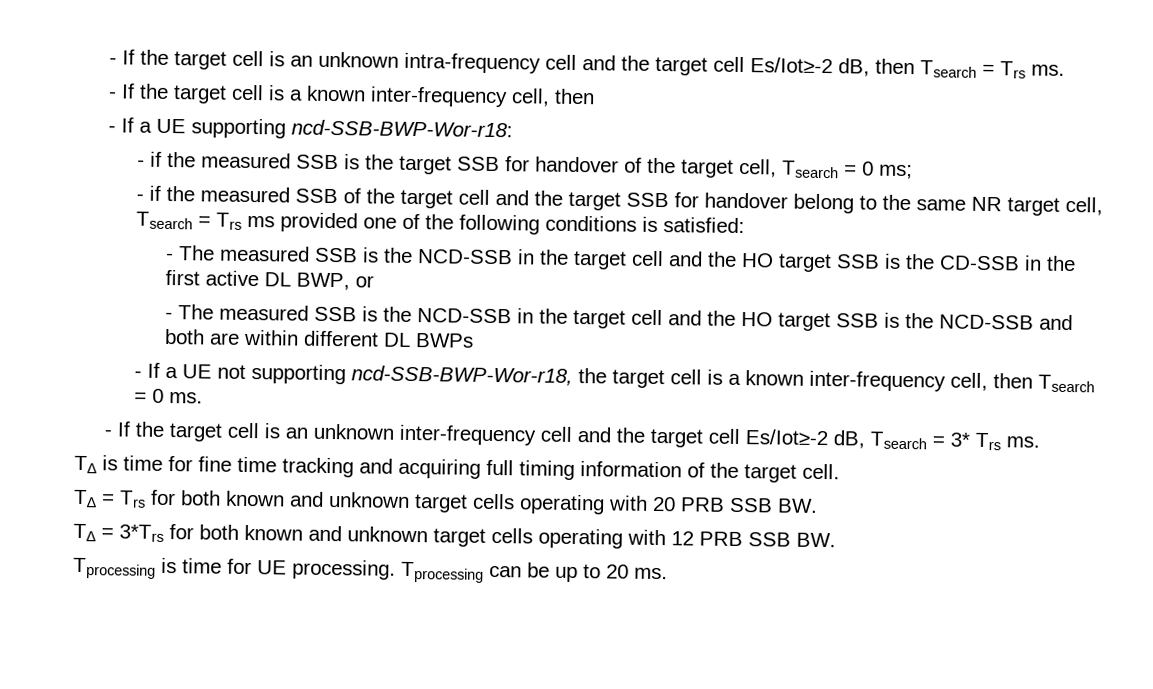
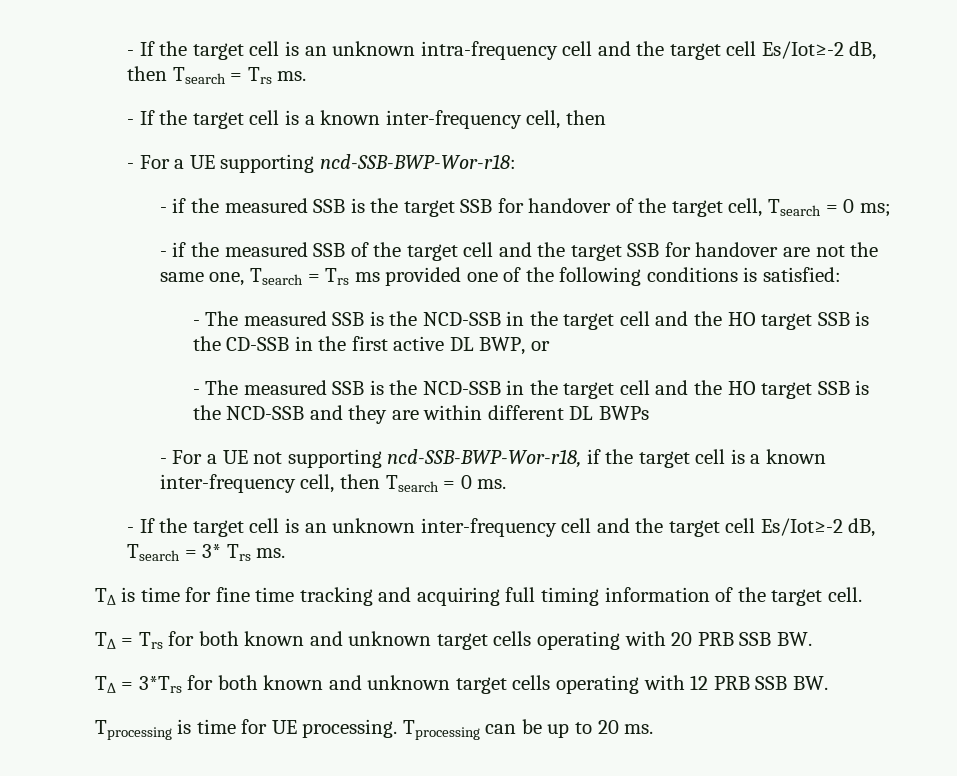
- - If a UE supporting ncd-SSB-BWP-Wor-r18:
+ - For a UE supporting ncd-SSB-BWP-Wor-r18:
- - if the measured SSB of the target cell and the target SSB for handover belong to the same NR target cell, Tsearch = Trs ms provided one of the following conditions is satisfied:
+ - if the measured SSB of the target cell and the target SSB for handover are not the same one, Tsearch = Trs ms provided one of the following conditions is satisfied:
- - The measured SSB is the NCD-SSB in the target cell and the HO target SSB is the NCD-SSB and both are within different DL BWPs
+ - The measured SSB is the NCD-SSB in the target cell and the HO target SSB is the NCD-SSB and they are within different DL BWPs
- - If a UE not supporting ncd-SSB-BWP-Wor-r18, the target cell is a known inter-frequency cell, then Tsearch = 0 ms.
+ - For a UE not supporting ncd-SSB-BWP-Wor-r18, if the target cell is a known inter-frequency cell, then Tsearch = 0 ms.

